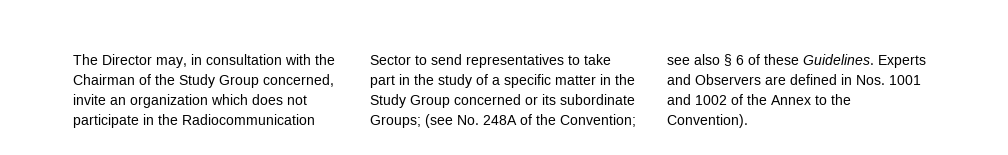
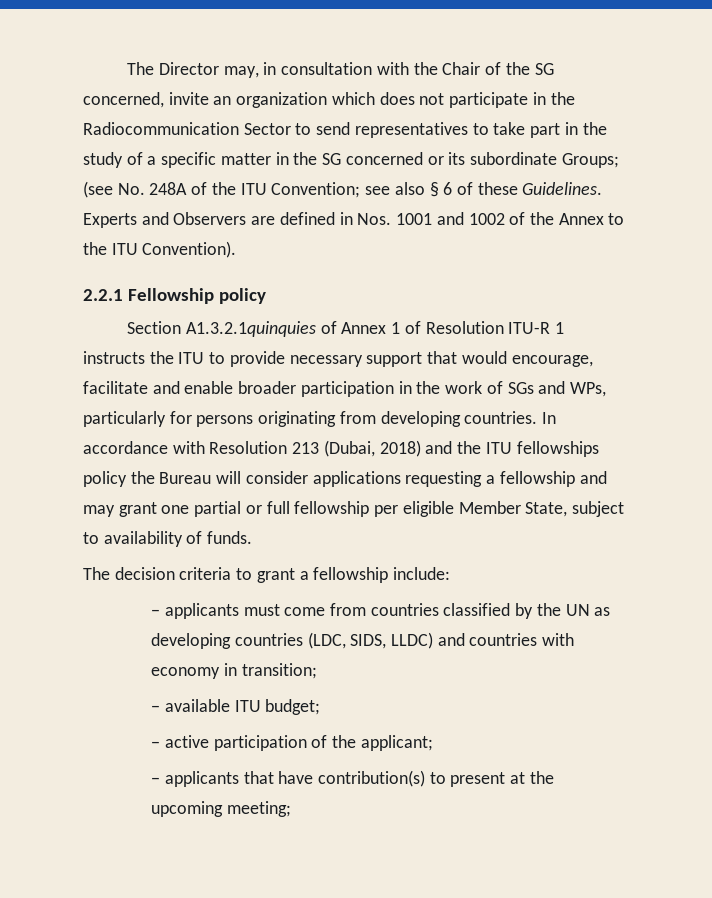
- The Director may, in consultation with the Chairman of the Study Group concerned, invite an organization which does not participate in the Radiocommunication Sector to send representatives to take part in the study of a specific matter in the Study Group concerned or its subordinate Groups; (see No. 248A of the Convention; see also § 6 of these Guidelines.
+ The Director may, in consultation with the Chair of the SG concerned, invite an organization which does not participate in the Radiocommunication Sector to send representatives to take part in the study of a specific matter in the SG concerned or its subordinate Groups; (see No. 248A of the ITU Convention; see also § 6 of these Guidelines.
- Experts and Observers are defined in Nos. 1001 and 1002 of the Annex to the Convention).
+ Experts and Observers are defined in Nos. 1001 and 1002 of the Annex to the ITU Convention).
+ 2.2.1 Fellowship policy
+ Section А1.3.2.1quinquies of Annex 1 of Resolution ITU-R 1 instructs the ITU to provide necessary support that would encourage, facilitate and enable broader participation in the work of SGs and WPs, particularly for persons originating from developing countries. In accordance with Resolution 213 (Dubai, 2018) and the ITU fellowships policy the Bureau will consider applications requesting a fellowship and may grant one partial or full fellowship per eligible Member State, subject to availability of funds.
+ The decision criteria to grant a fellowship include:
+ − applicants must come from countries classified by the UN as developing countries (LDC, SIDS, LLDC) and countries with economy in transition;
+ − available ITU budget;
+ − active participation of the applicant;
+ − applicants that have contribution(s) to present at the upcoming meeting;

